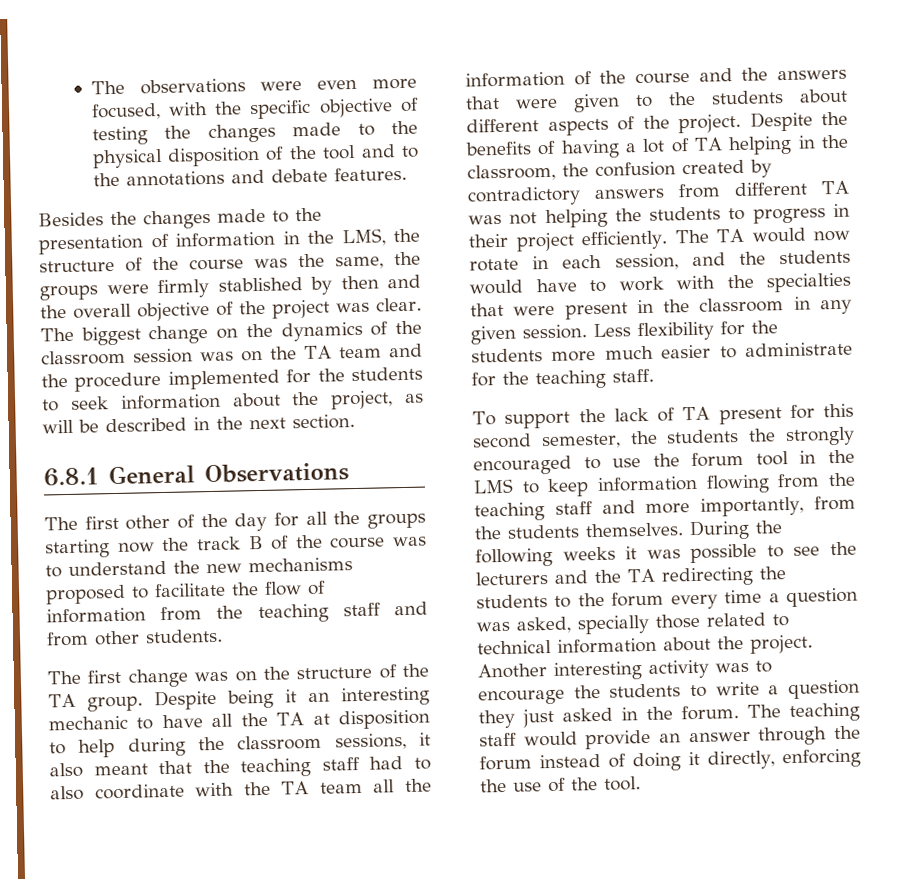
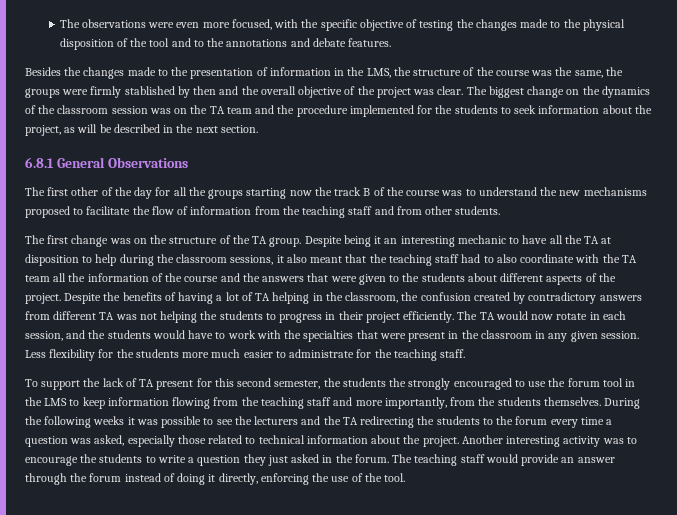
- During the following weeks it was possible to see the lecturers and the TA redirecting the students to the forum every time a question was asked, specially those related to technical information about the project.
+ During the following weeks it was possible to see the lecturers and the TA redirecting the students to the forum every time a question was asked, especially those related to technical information about the project.

